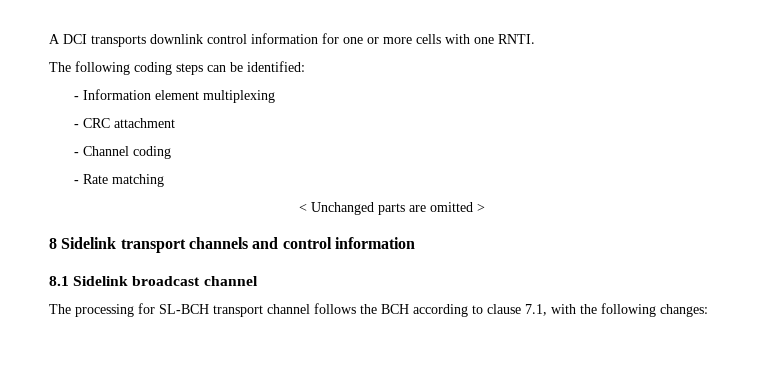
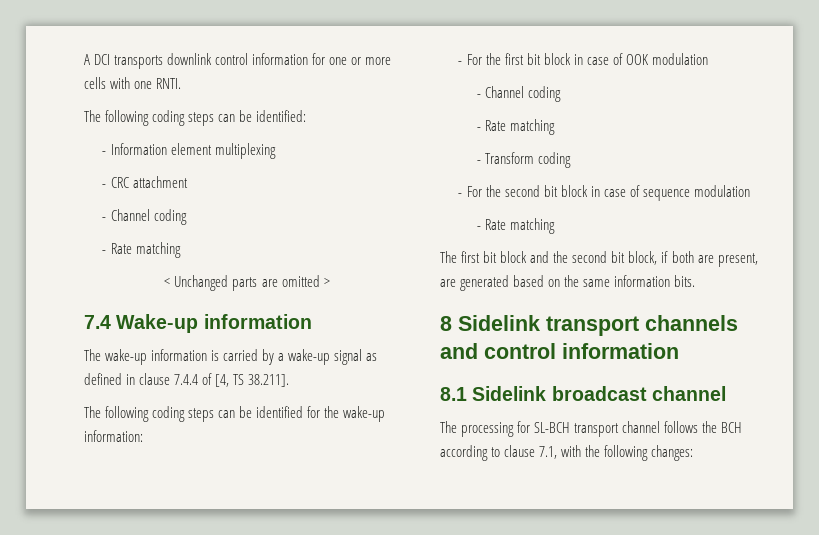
+ 7.4 Wake-up information
+ The wake-up information is carried by a wake-up signal as defined in clause 7.4.4 of [4, TS 38.211].
+ The following coding steps can be identified for the wake-up information:
+ - For the first bit block in case of OOK modulation
+ - Channel coding
+ - Rate matching
+ - Transform coding
+ - For the second bit block in case of sequence modulation
+ - Rate matching
+ The first bit block and the second bit block, if both are present, are generated based on the same information bits.

